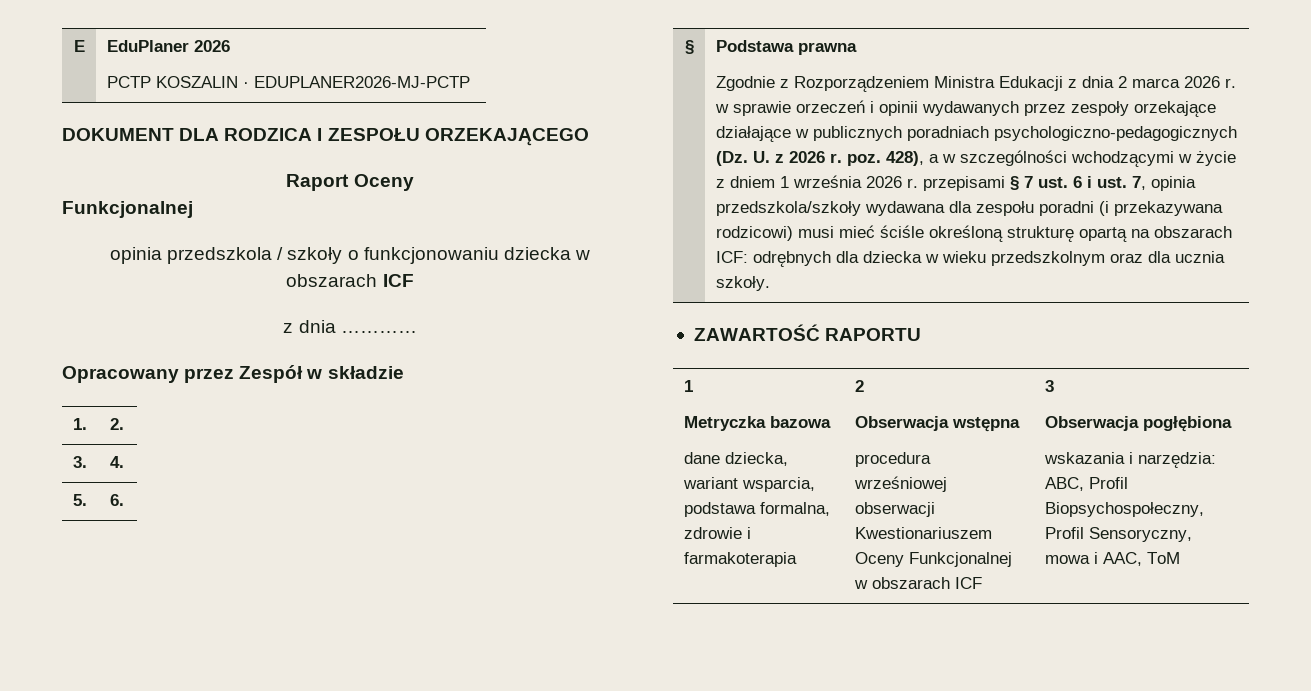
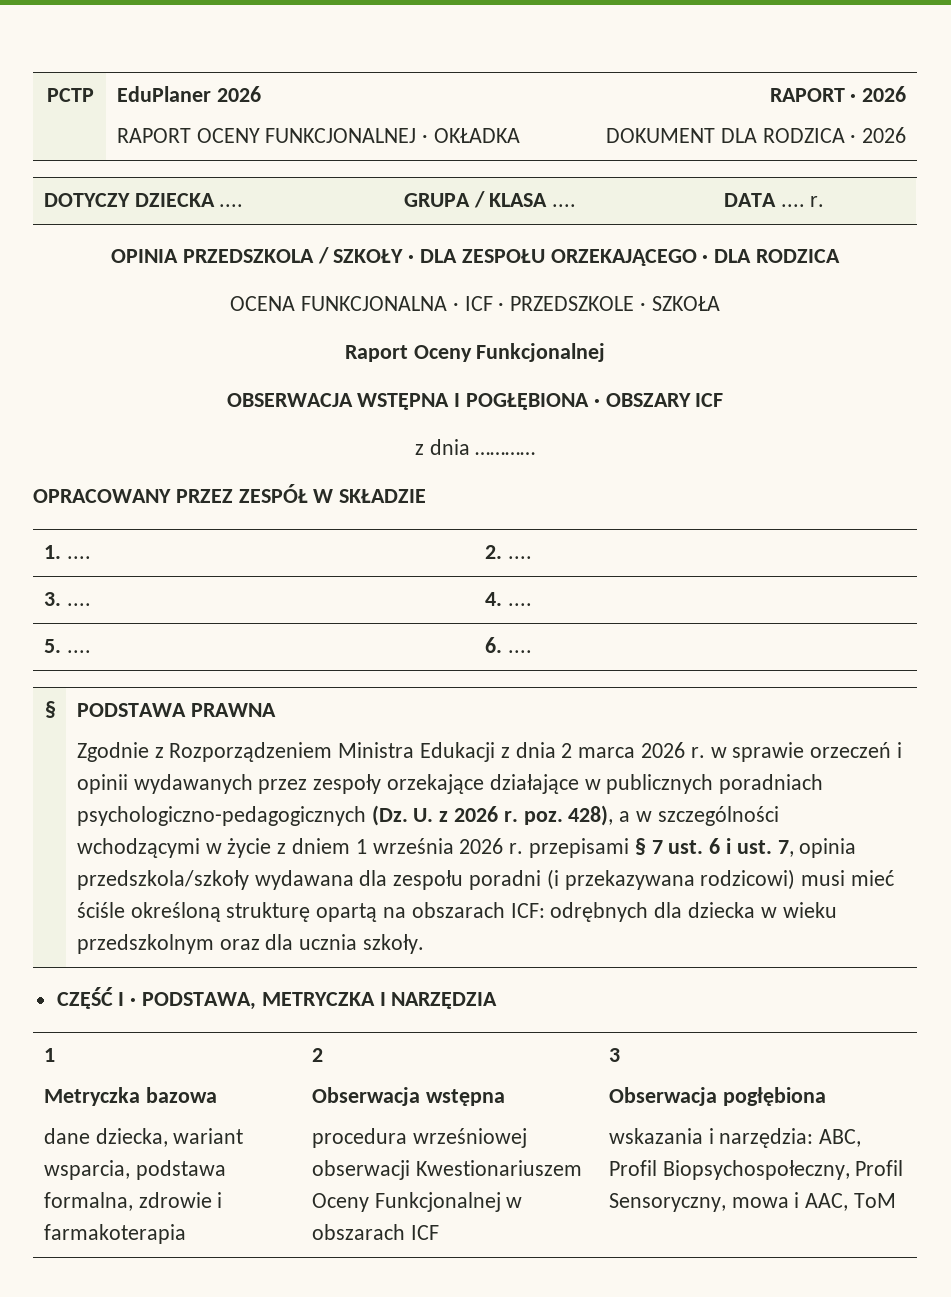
- E | EduPlaner 2026
- PCTP KOSZALIN · EDUPLANER2026-MJ-PCTP
- DOKUMENT DLA RODZICA I ZESPOŁU ORZEKAJĄCEGO
+ PCTP | EduPlaner 2026
+ RAPORT OCENY FUNKCJONALNEJ · OKŁADKA | RAPORT · 2026
+ DOKUMENT DLA RODZICA · 2026
+ DOTYCZY DZIECKA .... | GRUPA / KLASA .... | DATA .... r.
+ OPINIA PRZEDSZKOLA / SZKOŁY · DLA ZESPOŁU ORZEKAJĄCEGO · DLA RODZICA
+ OCENA FUNKCJONALNA · ICF · PRZEDSZKOLE · SZKOŁA
- Raport Oceny
- Funkcjonalnej
+ Raport Oceny Funkcjonalnej
- opinia przedszkola / szkoły o funkcjonowaniu dziecka w obszarach ICF
+ OBSERWACJA WSTĘPNA I POGŁĘBIONA · OBSZARY ICF
- Opracowany przez Zespół w składzie
+ OPRACOWANY PRZEZ ZESPÓŁ W SKŁADZIE
- 1. | 2.
+ 1. .... | 2. ....
- 3. | 4.
+ 3. .... | 4. ....
- 5. | 6.
+ 5. .... | 6. ....
- Podstawa prawna
+ PODSTAWA PRAWNA
- ZAWARTOŚĆ RAPORTU
+ CZĘŚĆ I · PODSTAWA, METRYCZKA I NARZĘDZIA

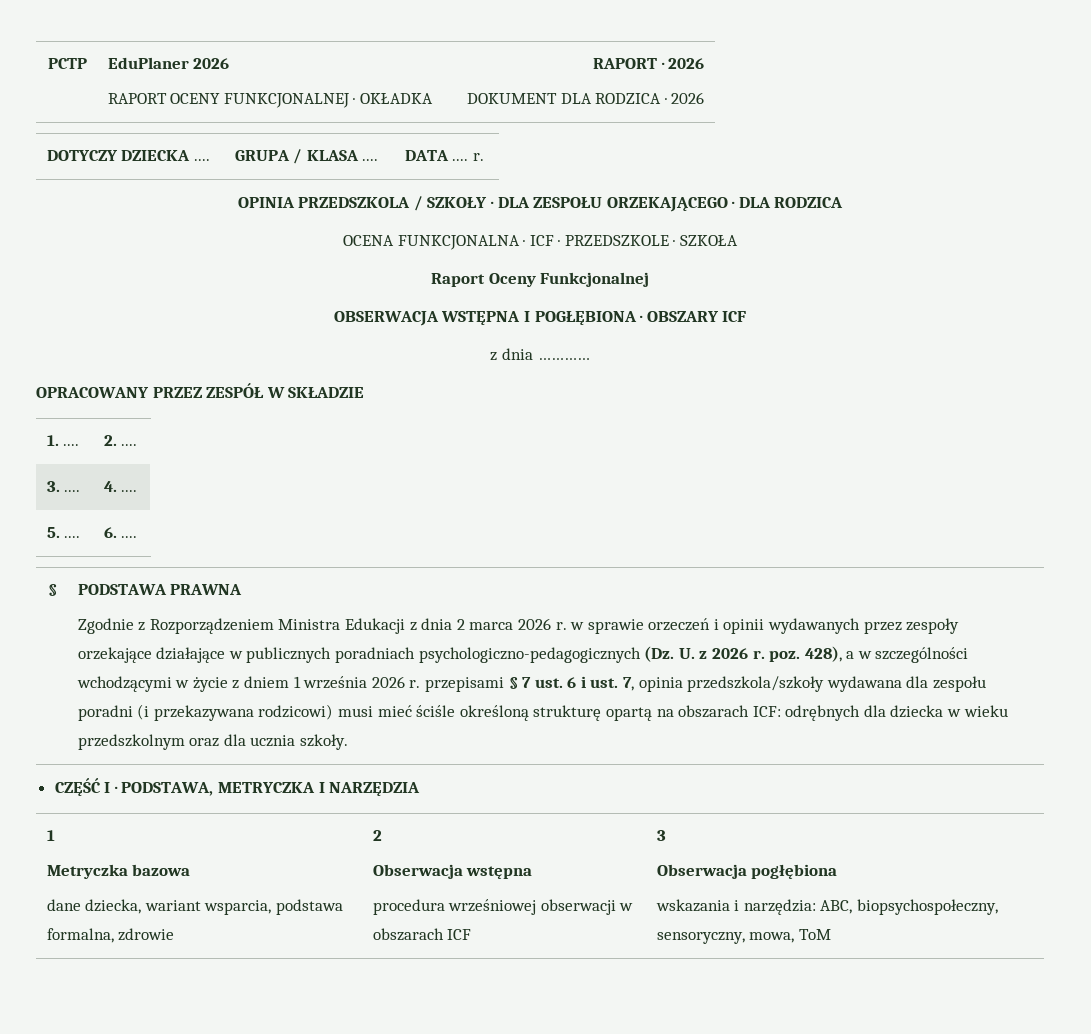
  CZĘŚĆ I · PODSTAWA, METRYCZKA I NARZĘDZIA
  1
  Metryczka bazowa
- dane dziecka, wariant wsparcia, podstawa formalna, zdrowie i farmakoterapia | 2
+ dane dziecka, wariant wsparcia, podstawa formalna, zdrowie | 2
  Obserwacja wstępna
- procedura wrześniowej obserwacji Kwestionariuszem Oceny Funkcjonalnej w obszarach ICF | 3
+ procedura wrześniowej obserwacji w obszarach ICF | 3
  Obserwacja pogłębiona
- wskazania i narzędzia: ABC, Profil Biopsychospołeczny, Profil Sensoryczny, mowa i AAC, ToM
+ wskazania i narzędzia: ABC, biopsychospołeczny, sensoryczny, mowa, ToM

